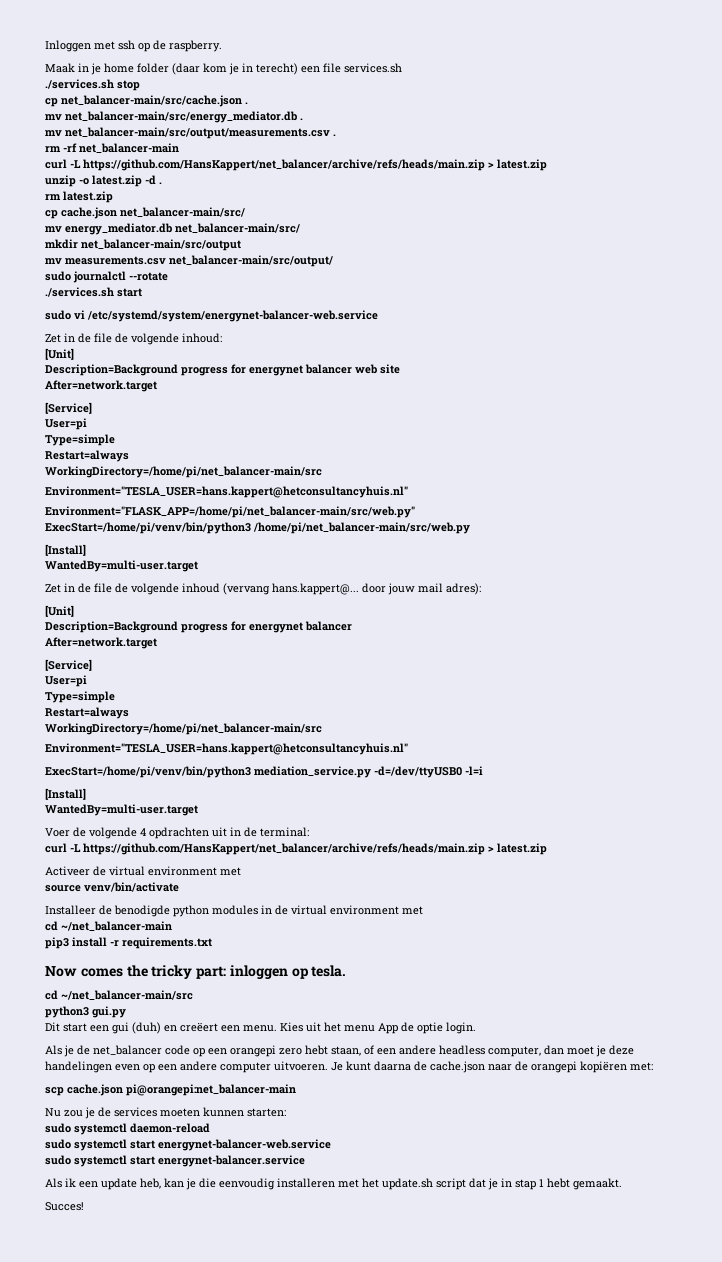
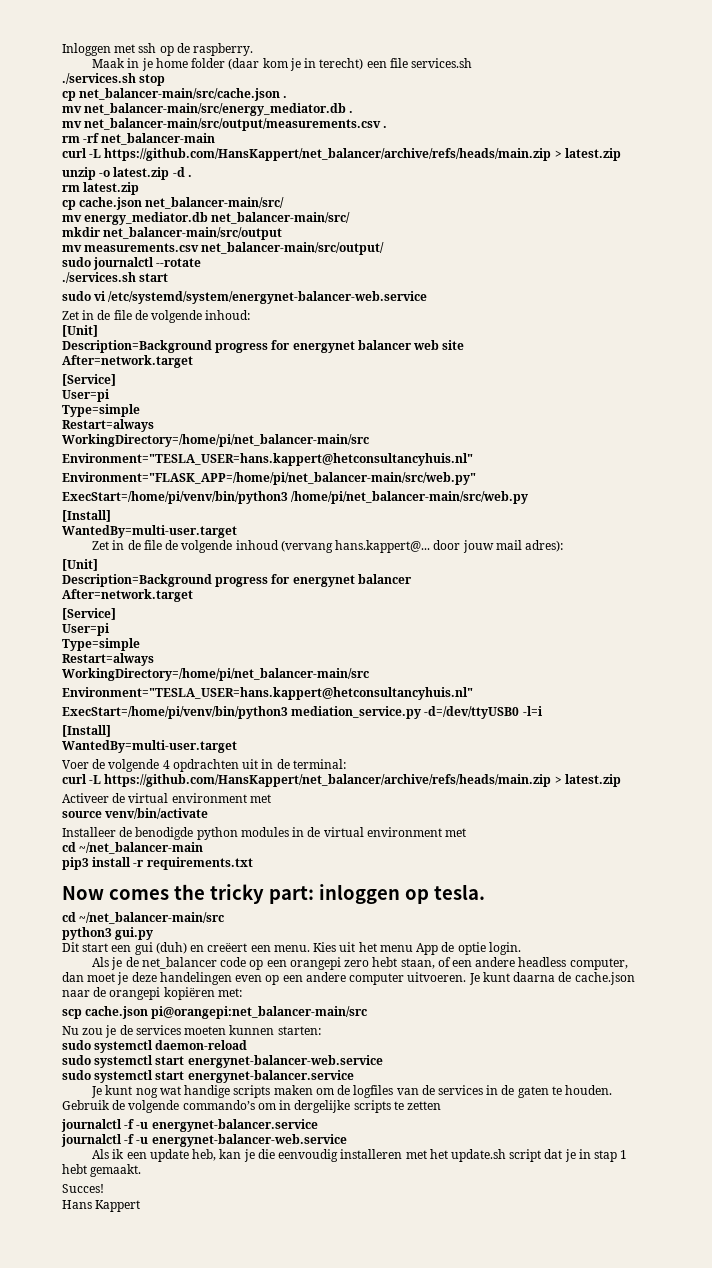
- scp cache.json pi@orangepi:net_balancer-main
+ scp cache.json pi@orangepi:net_balancer-main/src
+ Je kunt nog wat handige scripts maken om de logfiles van de services in de gaten te houden. Gebruik de volgende commando’s om in dergelijke scripts te zetten
+ journalctl -f -u energynet-balancer.service
+ journalctl -f -u energynet-balancer-web.service
+ Hans Kappert

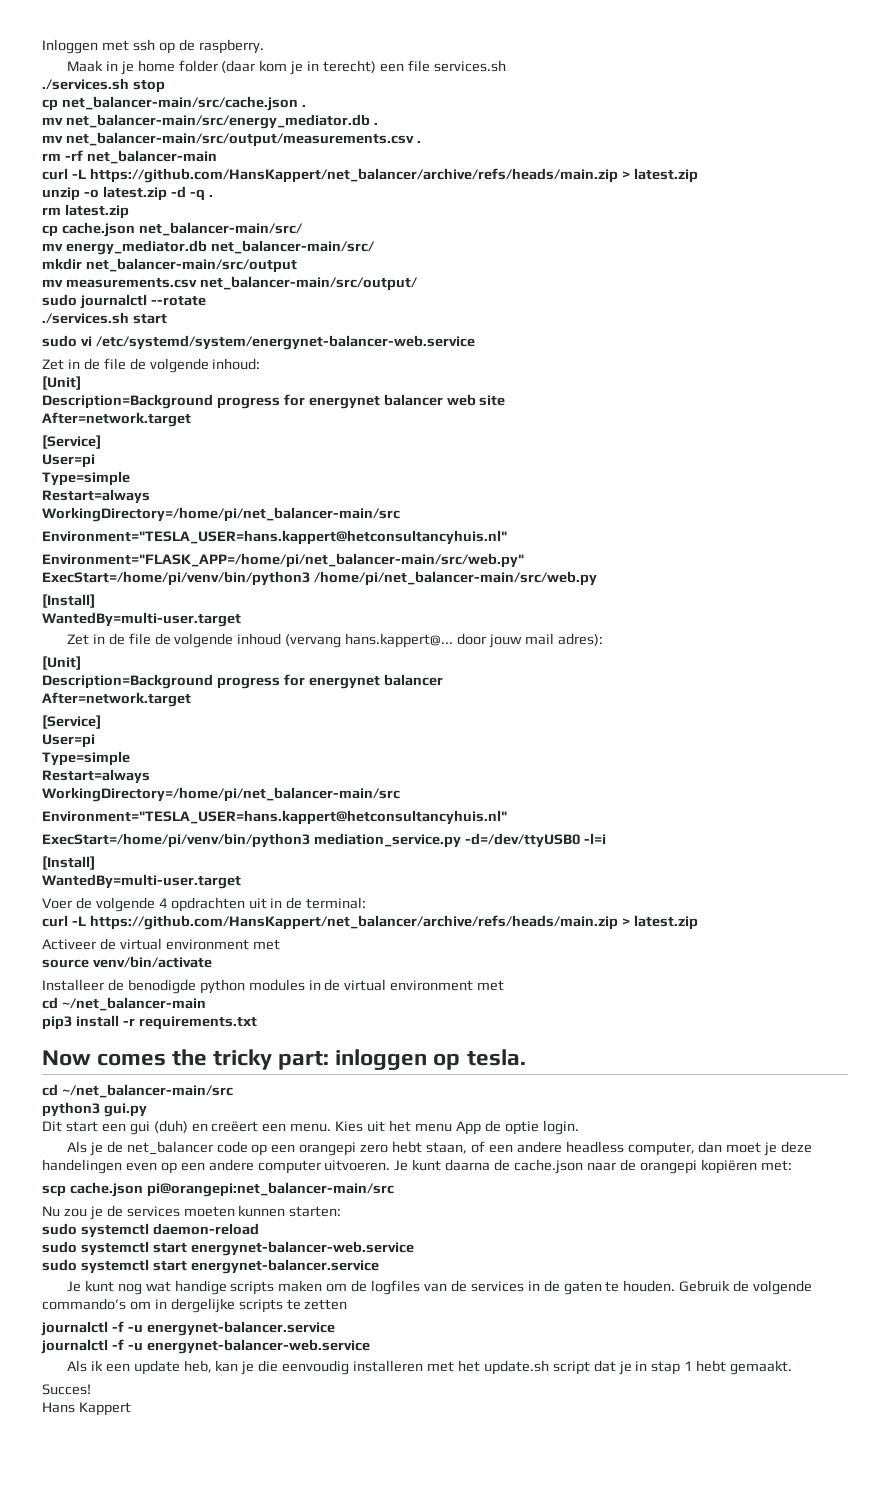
- unzip -o latest.zip -d .
+ unzip -o latest.zip -d -q .

